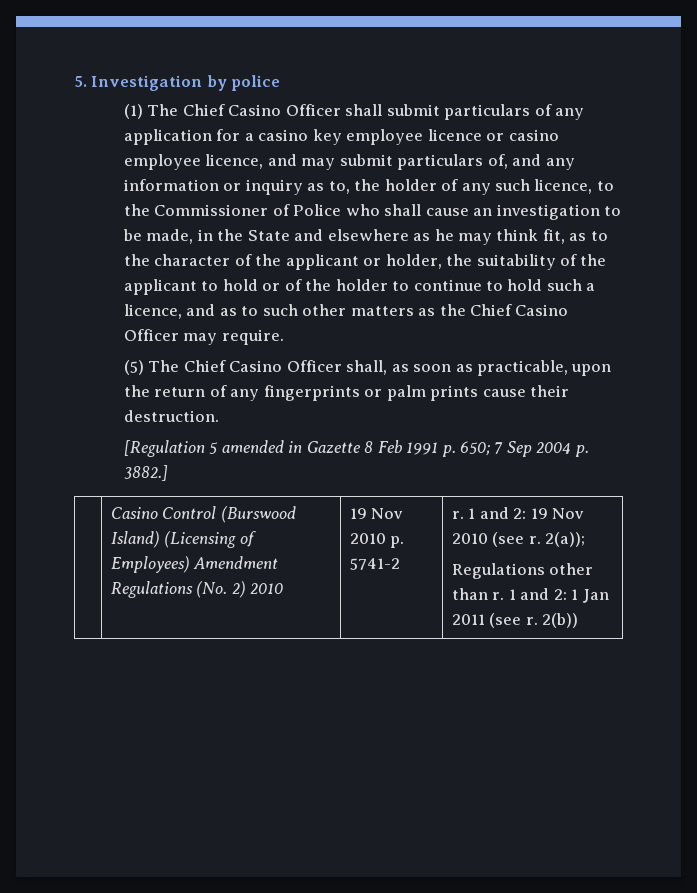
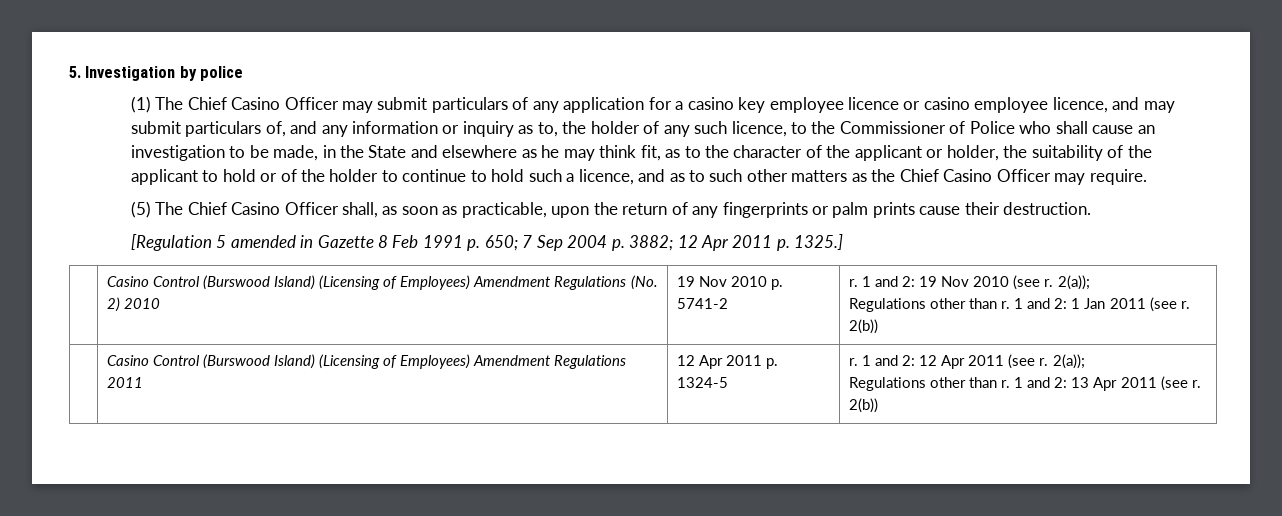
- (1) The Chief Casino Officer shall submit particulars of any application for a casino key employee licence or casino employee licence, and may submit particulars of, and any information or inquiry as to, the holder of any such licence, to the Commissioner of Police who shall cause an investigation to be made, in the State and elsewhere as he may think fit, as to the character of the applicant or holder, the suitability of the applicant to hold or of the holder to continue to hold such a licence, and as to such other matters as the Chief Casino Officer may require.
+ (1) The Chief Casino Officer may submit particulars of any application for a casino key employee licence or casino employee licence, and may submit particulars of, and any information or inquiry as to, the holder of any such licence, to the Commissioner of Police who shall cause an investigation to be made, in the State and elsewhere as he may think fit, as to the character of the applicant or holder, the suitability of the applicant to hold or of the holder to continue to hold such a licence, and as to such other matters as the Chief Casino Officer may require.
- [Regulation 5 amended in Gazette 8 Feb 1991 p. 650; 7 Sep 2004 p. 3882.]
+ [Regulation 5 amended in Gazette 8 Feb 1991 p. 650; 7 Sep 2004 p. 3882; 12 Apr 2011 p. 1325.]
+ | Casino Control (Burswood Island) (Licensing of Employees) Amendment Regulations 2011 | 12 Apr 2011 p. 1324-5 | r. 1 and 2: 12 Apr 2011 (see r. 2(a));
+ Regulations other than r. 1 and 2: 13 Apr 2011 (see r. 2(b))

